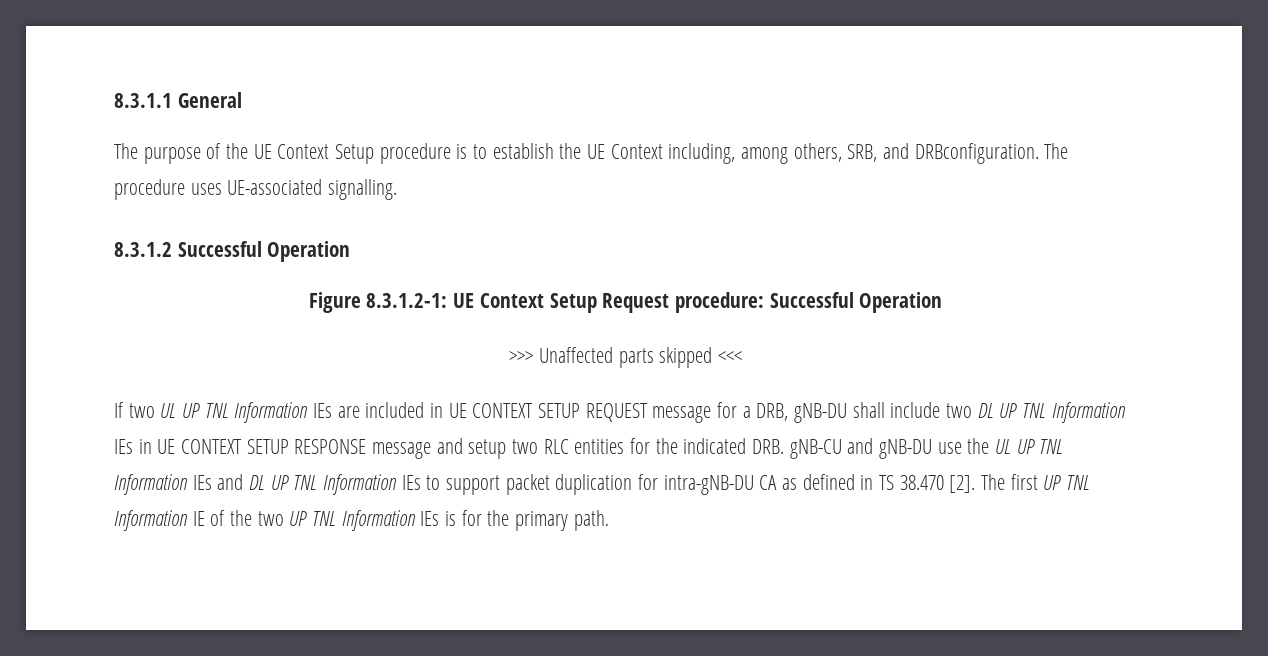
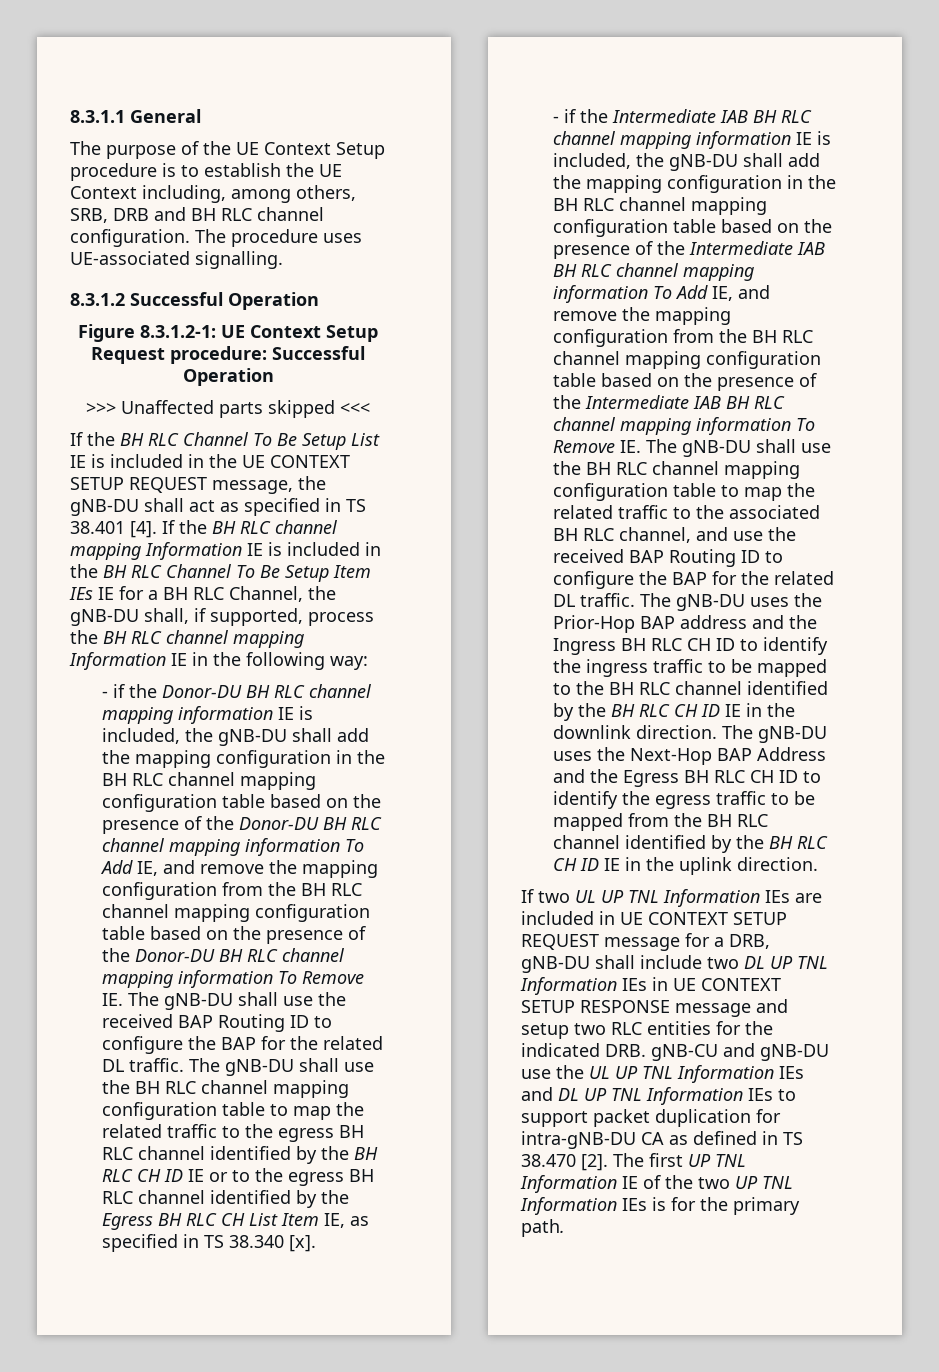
- The purpose of the UE Context Setup procedure is to establish the UE Context including, among others, SRB, and DRBconfiguration.
+ The purpose of the UE Context Setup procedure is to establish the UE Context including, among others, SRB, DRB and BH RLC channel configuration.
+ If the BH RLC Channel To Be Setup List IE is included in the UE CONTEXT SETUP REQUEST message, the gNB-DU shall act as specified in TS 38.401 [4]. If the BH RLC channel mapping Information IE is included in the BH RLC Channel To Be Setup Item IEs IE for a BH RLC Channel, the gNB-DU shall, if supported, process the BH RLC channel mapping Information IE in the following way:
+ - if the Donor-DU BH RLC channel mapping information IE is included, the gNB-DU shall add the mapping configuration in the BH RLC channel mapping configuration table based on the presence of the Donor-DU BH RLC channel mapping information To Add IE, and remove the mapping configuration from the BH RLC channel mapping configuration table based on the presence of the Donor-DU BH RLC channel mapping information To Remove IE. The gNB-DU shall use the received BAP Routing ID to configure the BAP for the related DL traffic. The gNB-DU shall use the BH RLC channel mapping configuration table to map the related traffic to the egress BH RLC channel identified by the BH RLC CH ID IE or to the egress BH RLC channel identified by the Egress BH RLC CH List Item IE, as specified in TS 38.340 [x].
+ - if the Intermediate IAB BH RLC channel mapping information IE is included, the gNB-DU shall add the mapping configuration in the BH RLC channel mapping configuration table based on the presence of the Intermediate IAB BH RLC channel mapping information To Add IE, and remove the mapping configuration from the BH RLC channel mapping configuration table based on the presence of the Intermediate IAB BH RLC channel mapping information To Remove IE. The gNB-DU shall use the BH RLC channel mapping configuration table to map the related traffic to the associated BH RLC channel, and use the received BAP Routing ID to configure the BAP for the related DL traffic. The gNB-DU uses the Prior-Hop BAP address and the Ingress BH RLC CH ID to identify the ingress traffic to be mapped to the BH RLC channel identified by the BH RLC CH ID IE in the downlink direction. The gNB-DU uses the Next-Hop BAP Address and the Egress BH RLC CH ID to identify the egress traffic to be mapped from the BH RLC channel identified by the BH RLC CH ID IE in the uplink direction.

